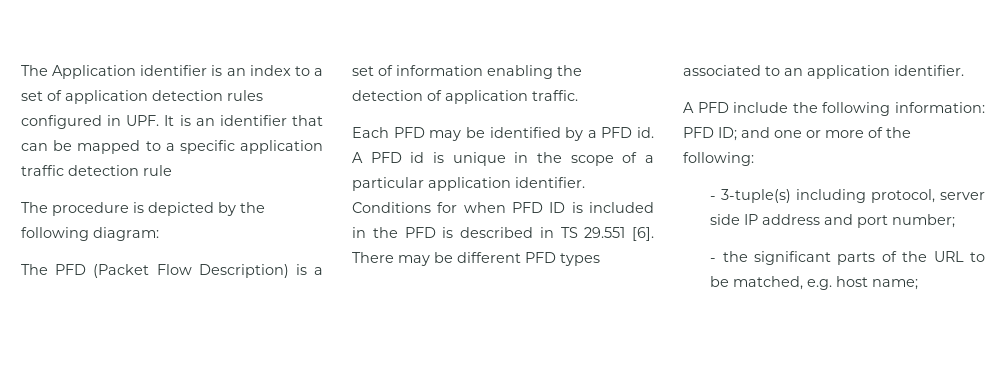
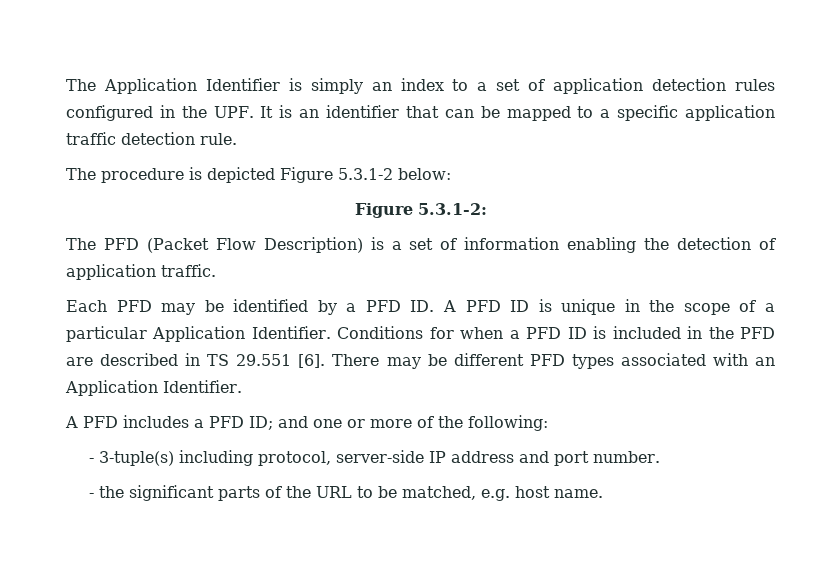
- The Application identifier is an index to a set of application detection rules configured in UPF. It is an identifier that can be mapped to a specific application traffic detection rule
+ The Application Identifier is simply an index to a set of application detection rules configured in the UPF. It is an identifier that can be mapped to a specific application traffic detection rule.
- The procedure is depicted by the following diagram:
+ The procedure is depicted Figure 5.3.1-2 below:
+ Figure 5.3.1-2:
- Each PFD may be identified by a PFD id. A PFD id is unique in the scope of a particular application identifier.
+ Each PFD may be identified by a PFD ID. A PFD ID is unique in the scope of a particular Application Identifier.
- Conditions for when PFD ID is included in the PFD is described in TS 29.551 [6].
+ Conditions for when a PFD ID is included in the PFD are described in TS 29.551 [6].
- There may be different PFD types associated to an application identifier.
- A PFD include the following information: PFD ID; and one or more of the following:
+ There may be different PFD types associated with an Application Identifier.
+ A PFD includes a PFD ID; and one or more of the following:
- - 3-tuple(s) including protocol, server side IP address and port number;
+ - 3-tuple(s) including protocol, server-side IP address and port number.
- - the significant parts of the URL to be matched, e.g. host name;
+ - the significant parts of the URL to be matched, e.g. host name.

